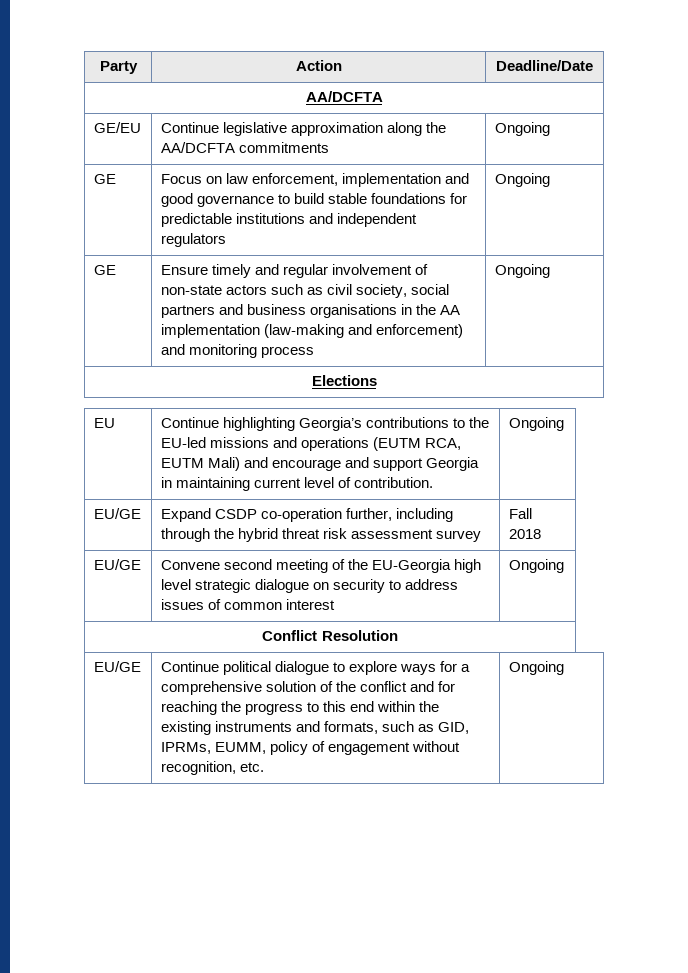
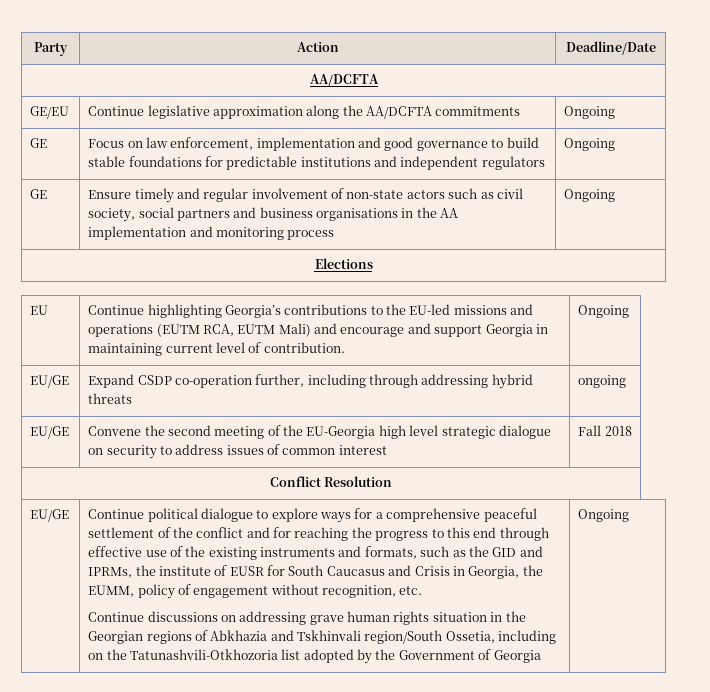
- GE | Ensure timely and regular involvement of non-state actors such as civil society, social partners and business organisations in the AA implementation (law-making and enforcement) and monitoring process | Ongoing
+ GE | Ensure timely and regular involvement of non-state actors such as civil society, social partners and business organisations in the AA implementation and monitoring process | Ongoing
- EU/GE | Expand CSDP co-operation further, including through the hybrid threat risk assessment survey | Fall 2018
+ EU/GE | Expand CSDP co-operation further, including through addressing hybrid threats | ongoing
- EU/GE | Convene second meeting of the EU-Georgia high level strategic dialogue on security to address issues of common interest | Ongoing
+ EU/GE | Convene the second meeting of the EU-Georgia high level strategic dialogue on security to address issues of common interest | Fall 2018
- Continue political dialogue to explore ways for a comprehensive solution of the conflict and for reaching the progress to this end within the existing instruments and formats, such as GID, IPRMs, EUMM, policy of engagement without recognition, etc.
+ Continue political dialogue to explore ways for a comprehensive peaceful settlement of the conflict and for reaching the progress to this end through effective use of the existing instruments and formats, such as the GID and IPRMs, the institute of EUSR for South Caucasus and Crisis in Georgia, the EUMM, policy of engagement without recognition, etc.
+ Continue discussions on addressing grave human rights situation in the Georgian regions of Abkhazia and Tskhinvali region/South Ossetia, including on the Tatunashvili-Otkhozoria list adopted by the Government of Georgia

